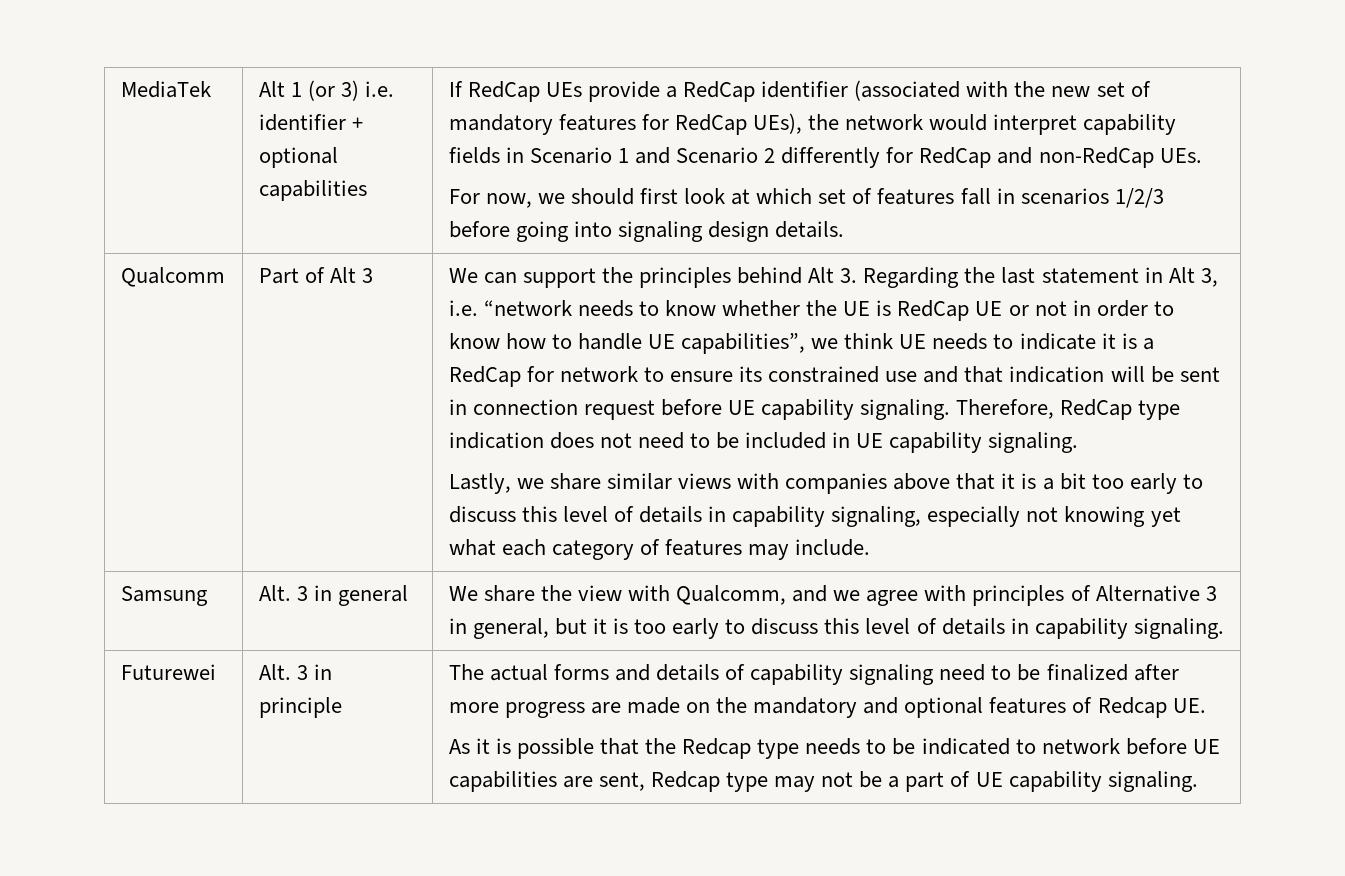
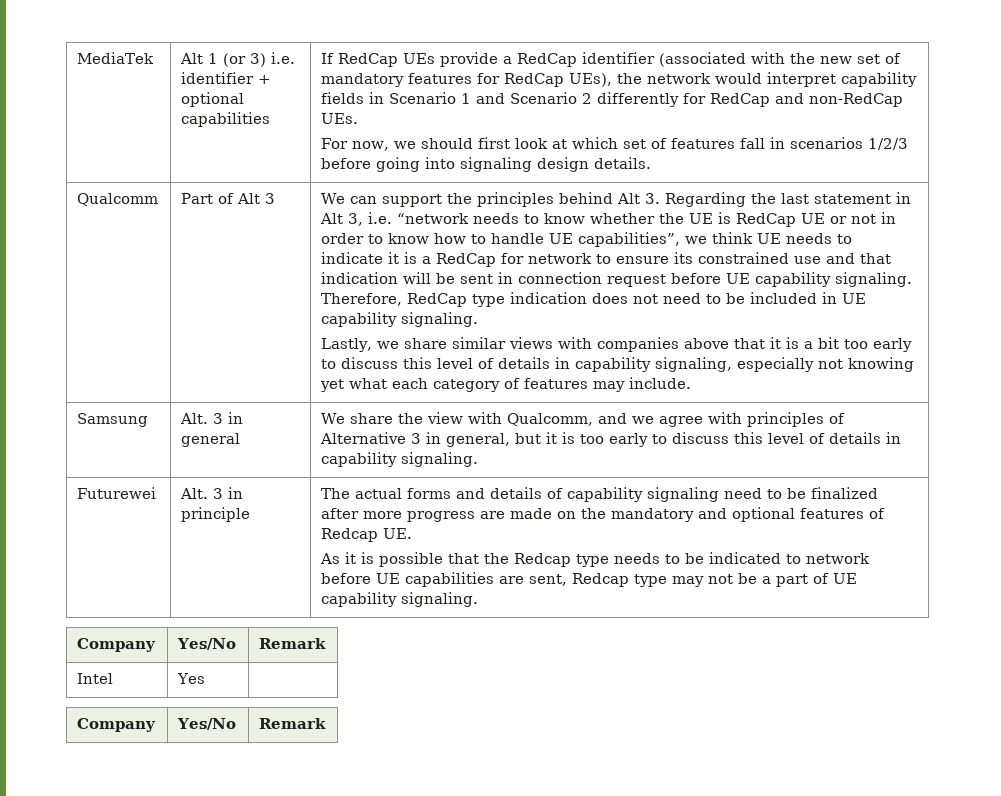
  As it is possible that the Redcap type needs to be indicated to network before UE capabilities are sent, Redcap type may not be a part of UE capability signaling.
+ Company | Yes/No | Remark
+ Intel | Yes |
+ Company | Yes/No | Remark

